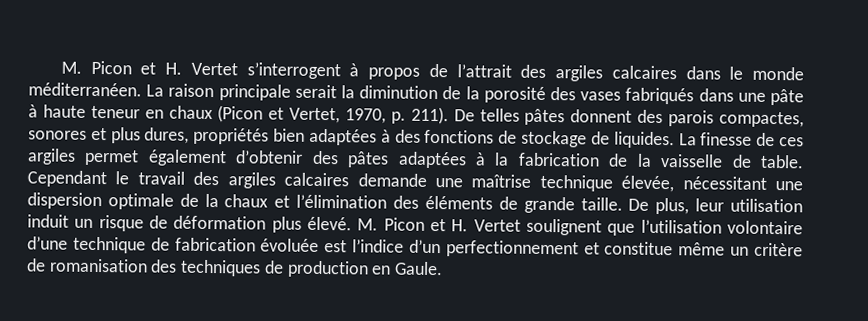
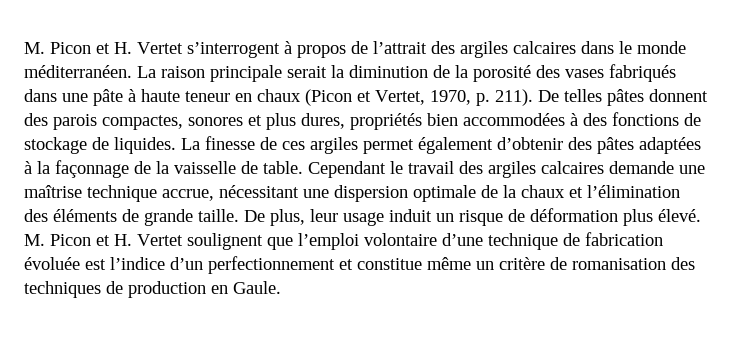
- De telles pâtes donnent des parois compactes, sonores et plus dures, propriétés bien adaptées à des fonctions de stockage de liquides.
+ De telles pâtes donnent des parois compactes, sonores et plus dures, propriétés bien accommodées à des fonctions de stockage de liquides.
- La finesse de ces argiles permet également d’obtenir des pâtes adaptées à la fabrication de la vaisselle de table.
+ La finesse de ces argiles permet également d’obtenir des pâtes adaptées à la façonnage de la vaisselle de table.
- Cependant le travail des argiles calcaires demande une maîtrise technique élevée, nécessitant une dispersion optimale de la chaux et l’élimination des éléments de grande taille.
+ Cependant le travail des argiles calcaires demande une maîtrise technique accrue, nécessitant une dispersion optimale de la chaux et l’élimination des éléments de grande taille.
- De plus, leur utilisation induit un risque de déformation plus élevé.
+ De plus, leur usage induit un risque de déformation plus élevé.
- M. Picon et H. Vertet soulignent que l’utilisation volontaire d’une technique de fabrication évoluée est l’indice d’un perfectionnement et constitue même un critère de romanisation des techniques de production en Gaule.
+ M. Picon et H. Vertet soulignent que l’emploi volontaire d’une technique de fabrication évoluée est l’indice d’un perfectionnement et constitue même un critère de romanisation des techniques de production en Gaule.

